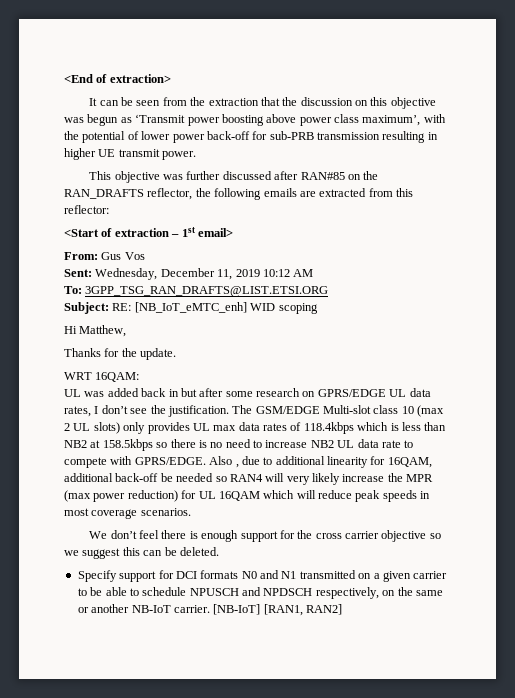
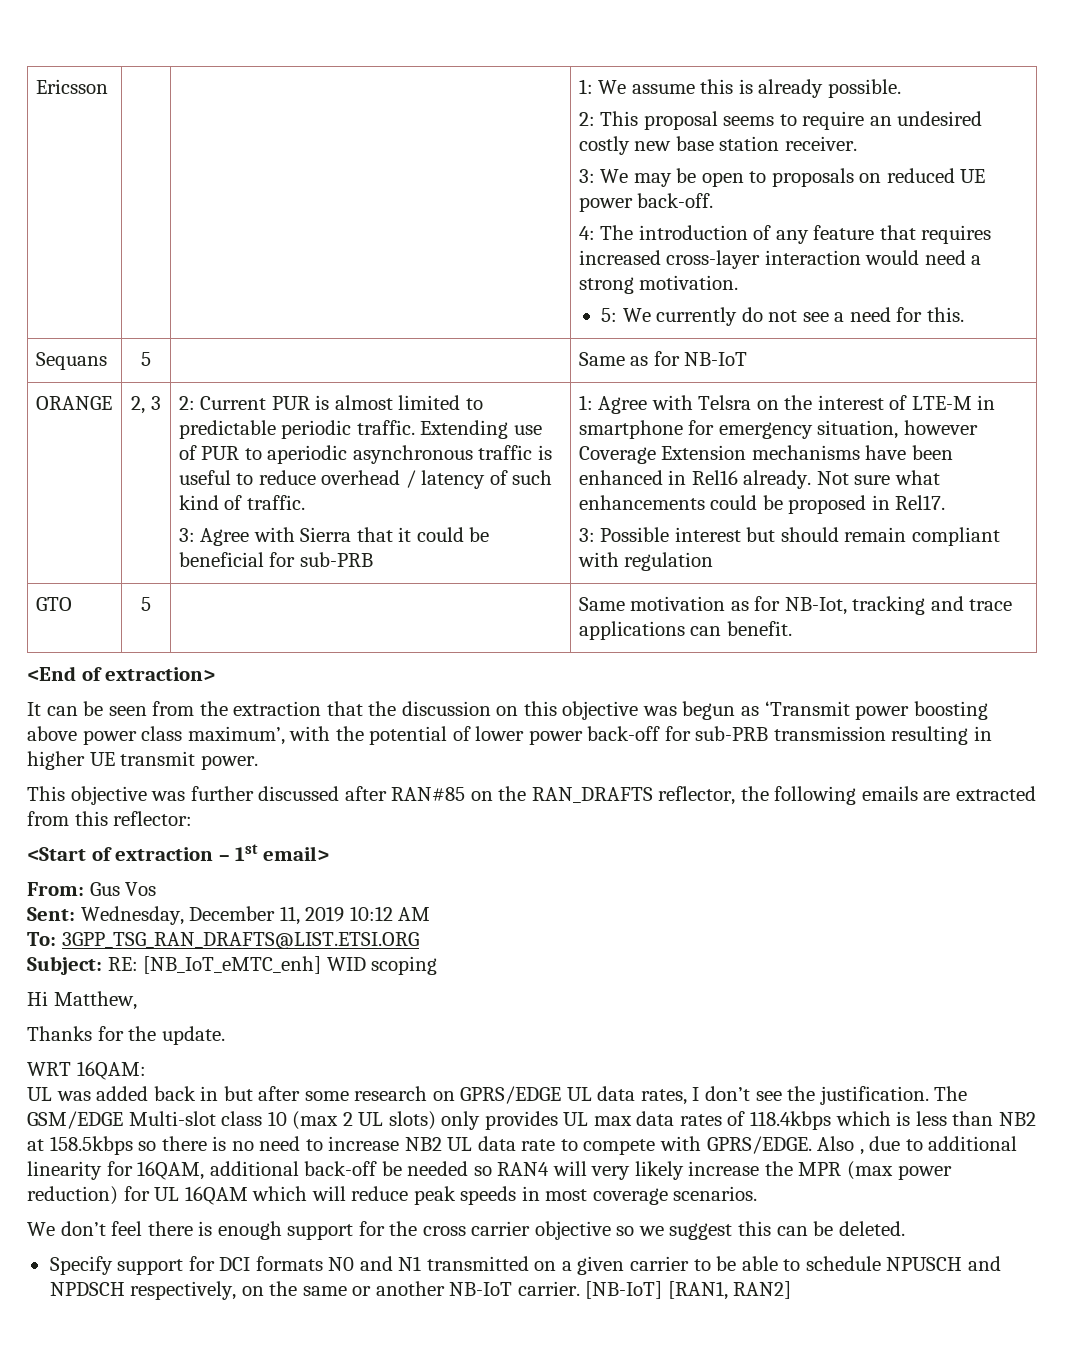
+ Ericsson | | | 1: We assume this is already possible.
+ 2: This proposal seems to require an undesired costly new base station receiver.
+ 3: We may be open to proposals on reduced UE power back-off.
+ 4: The introduction of any feature that requires increased cross-layer interaction would need a strong motivation.
+ 5: We currently do not see a need for this.
+ Sequans | 5 | | Same as for NB-IoT
+ ORANGE | 2, 3 | 2: Current PUR is almost limited to predictable periodic traffic. Extending use of PUR to aperiodic asynchronous traffic is useful to reduce overhead / latency of such kind of traffic.
+ 3: Agree with Sierra that it could be beneficial for sub-PRB | 1: Agree with Telsra on the interest of LTE-M in smartphone for emergency situation, however Coverage Extension mechanisms have been enhanced in Rel16 already. Not sure what enhancements could be proposed in Rel17.
+ 3: Possible interest but should remain compliant with regulation
+ GTO | 5 | | Same motivation as for NB-Iot, tracking and trace applications can benefit.

